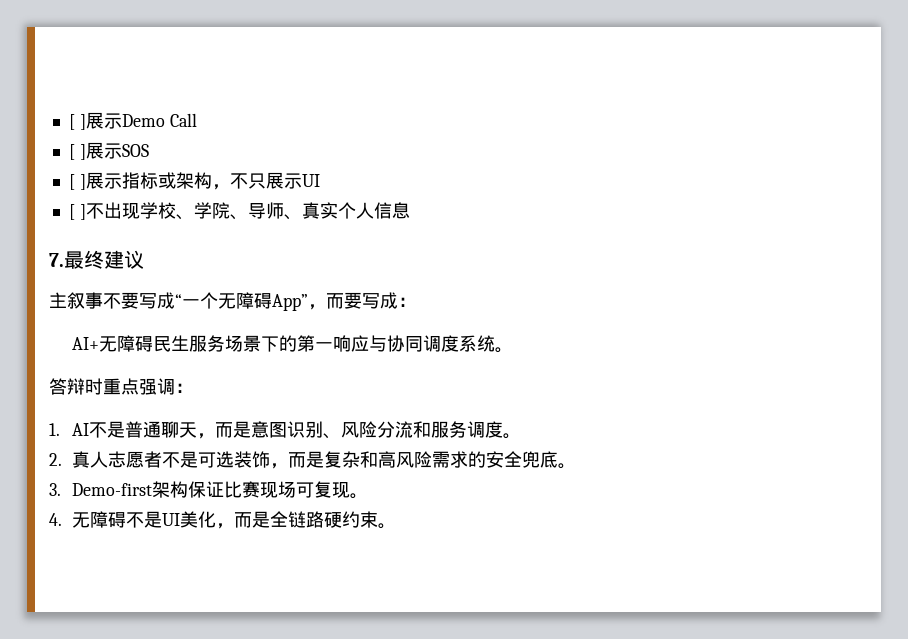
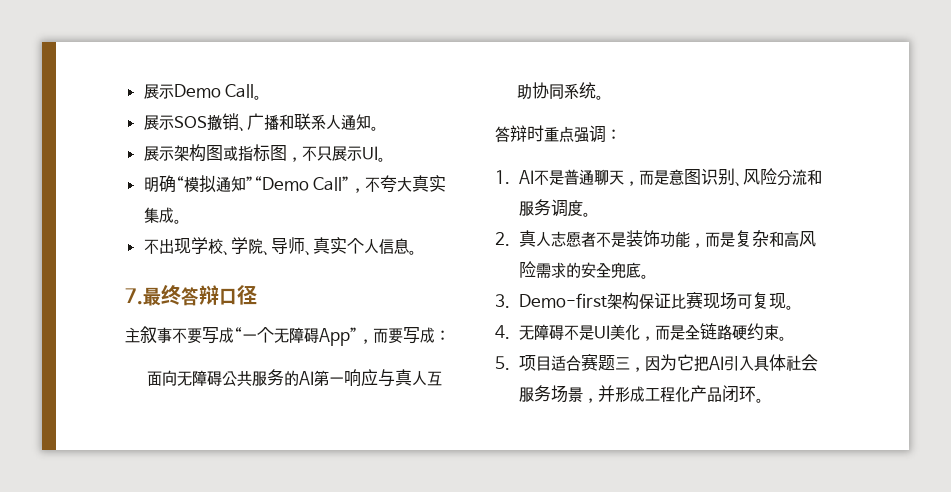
- [ ]展示Demo Call
- [ ]展示SOS
- [ ]展示指标或架构，不只展示UI
- [ ]不出现学校、学院、导师、真实个人信息
+ 展示Demo Call。
+ 展示SOS撤销、广播和联系人通知。
+ 展示架构图或指标图，不只展示UI。
+ 明确“模拟通知”“Demo Call”，不夸大真实集成。
+ 不出现学校、学院、导师、真实个人信息。
- 7.最终建议
+ 7.最终答辩口径
- AI+无障碍民生服务场景下的第一响应与协同调度系统。
+ 面向无障碍公共服务的AI第一响应与真人互助协同系统。
- 2.真人志愿者不是可选装饰，而是复杂和高风险需求的安全兜底。
+ 2.真人志愿者不是装饰功能，而是复杂和高风险需求的安全兜底。
+ 5.项目适合赛题三，因为它把AI引入具体社会服务场景，并形成工程化产品闭环。

